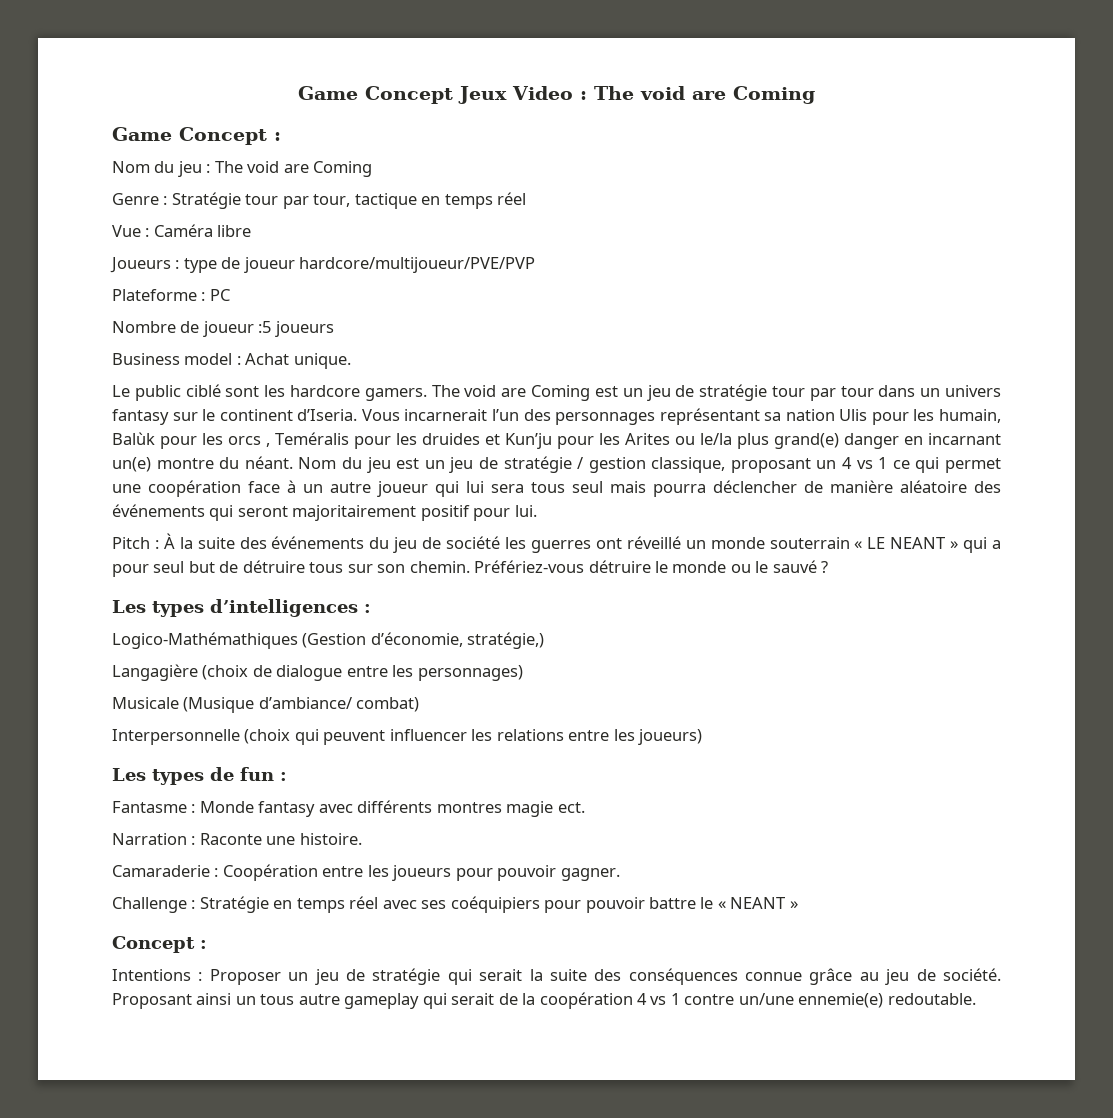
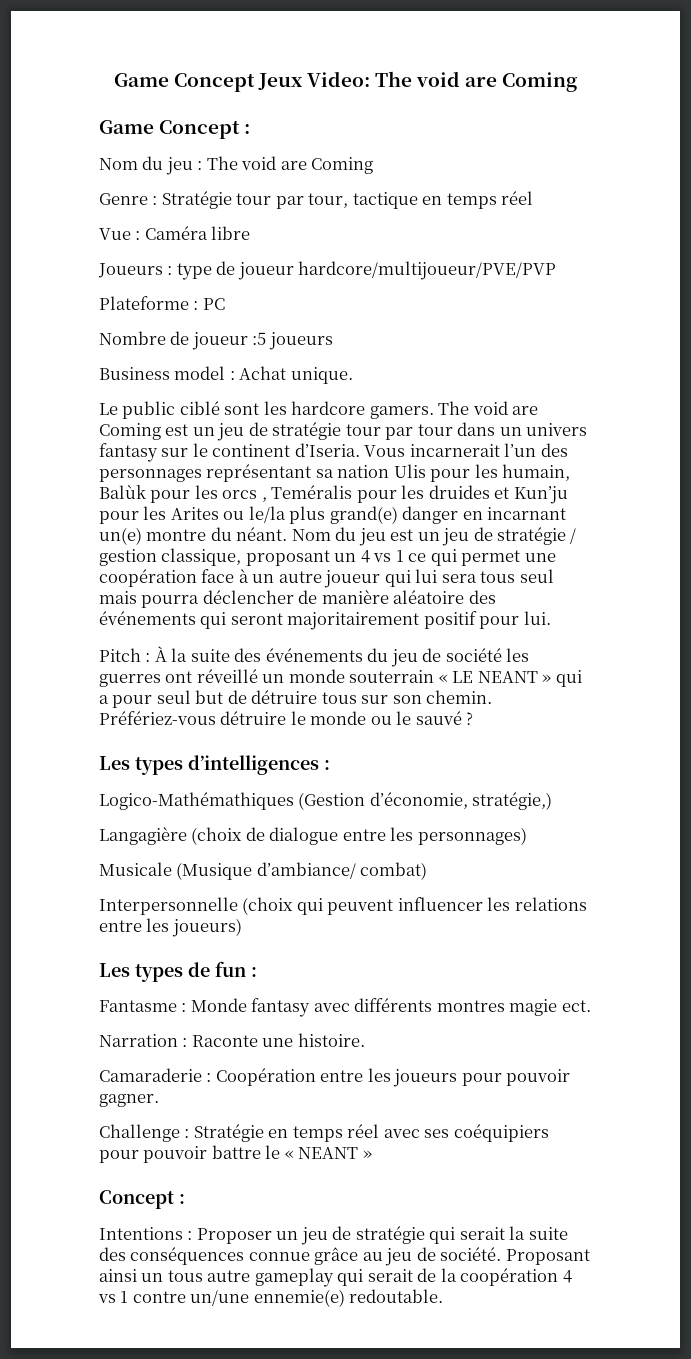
- Game Concept Jeux Video : The void are Coming
+ Game Concept Jeux Video: The void are Coming

